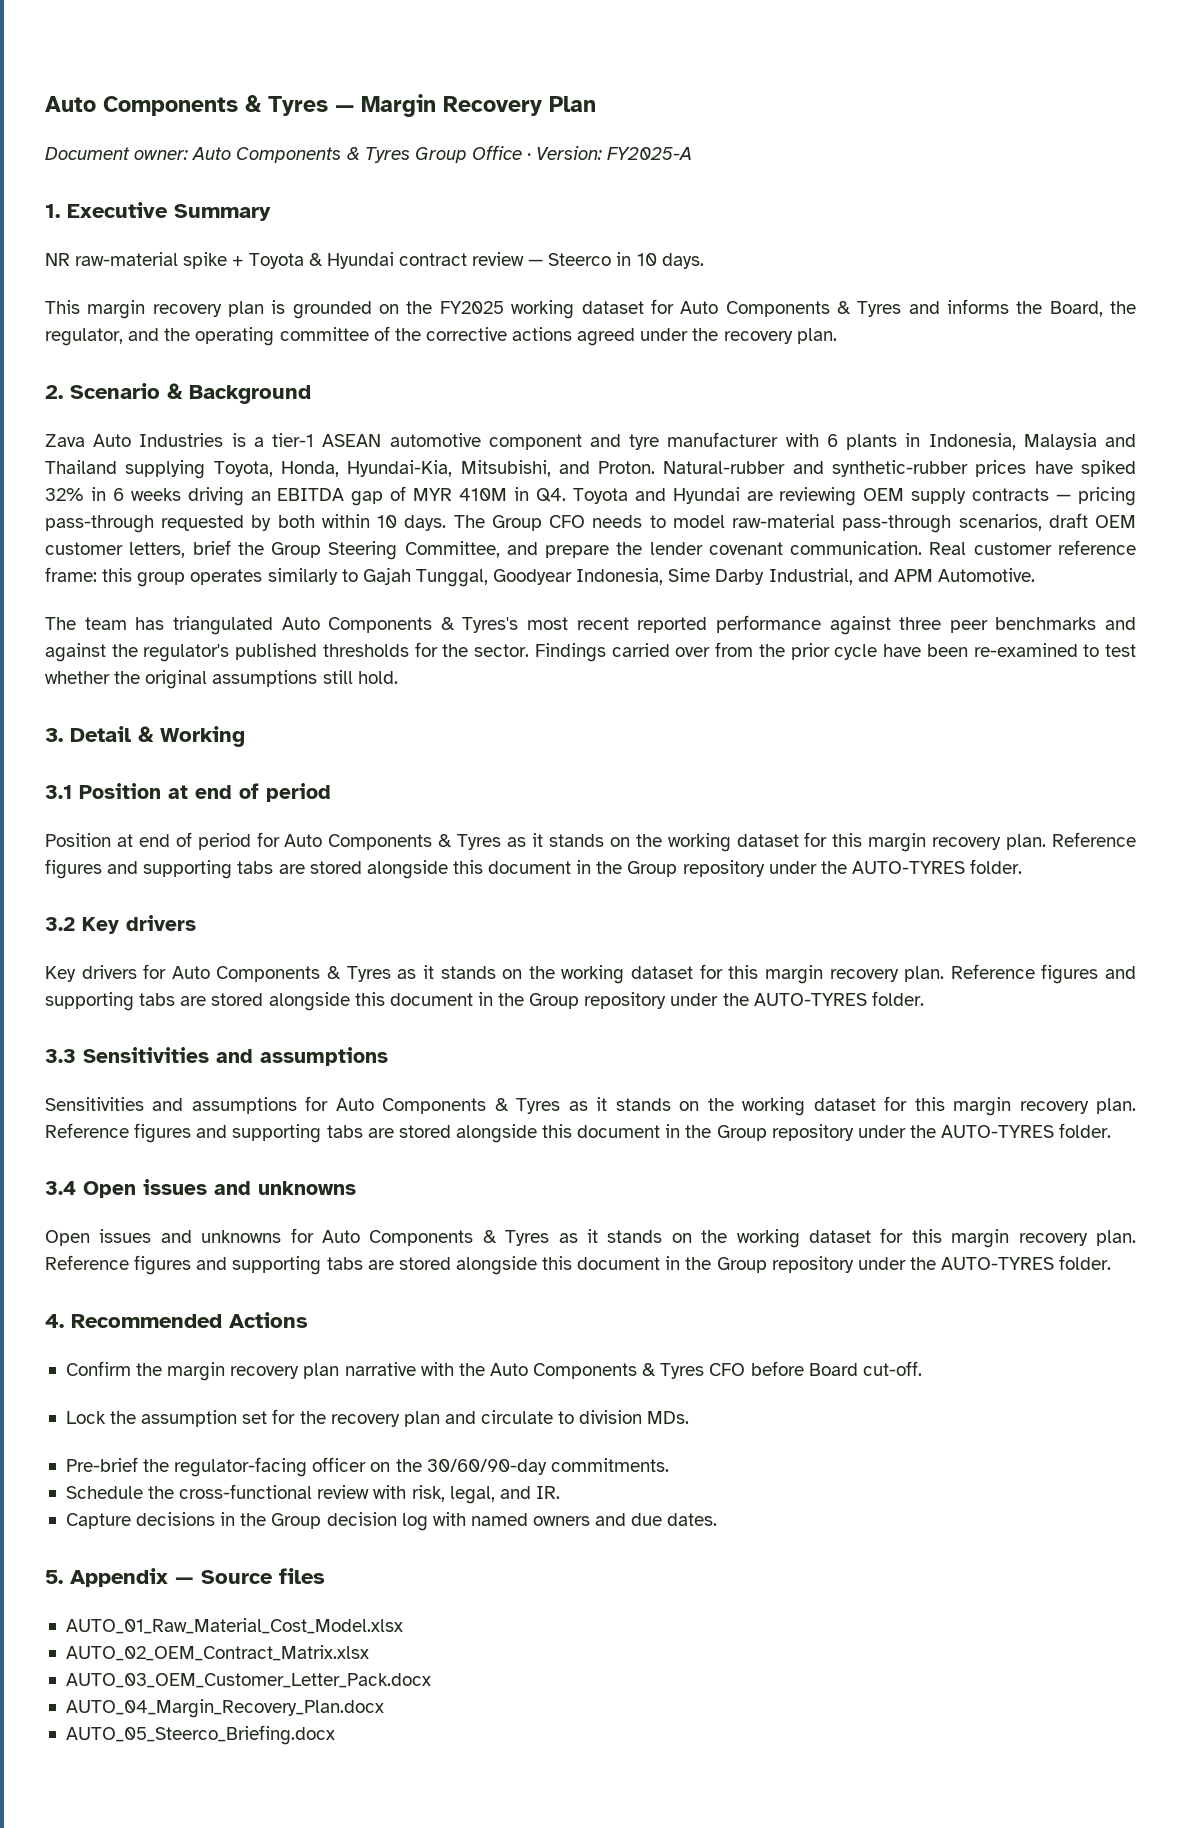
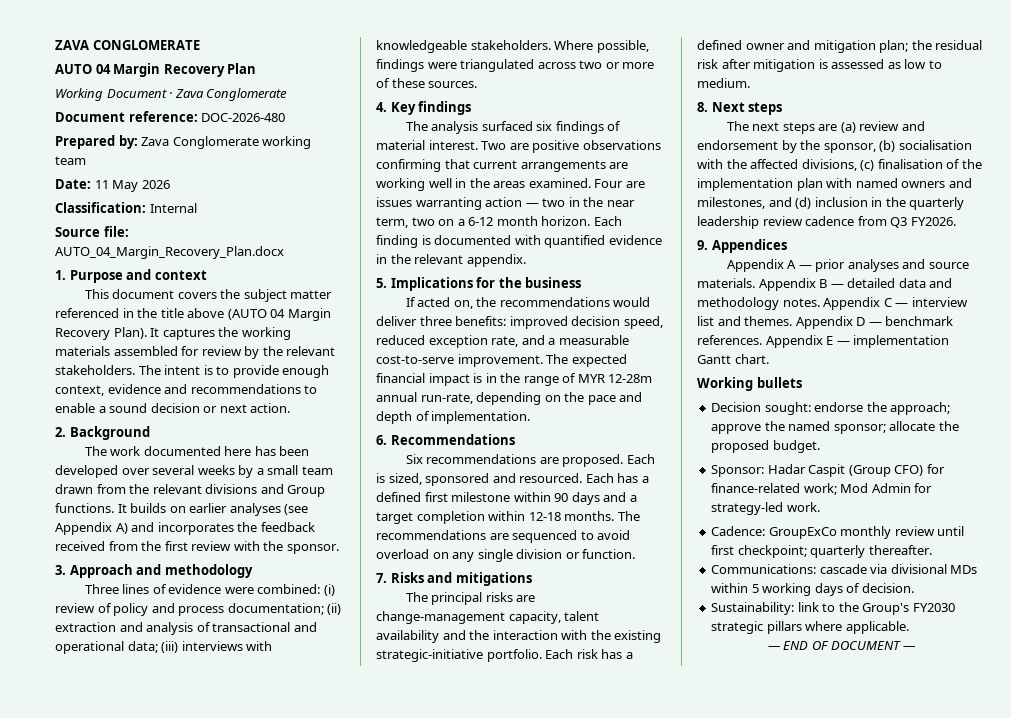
- Auto Components & Tyres — Margin Recovery Plan
- Document owner: Auto Components & Tyres Group Office · Version: FY2025-A
- 1. Executive Summary
- NR raw-material spike + Toyota & Hyundai contract review — Steerco in 10 days.
- This margin recovery plan is grounded on the FY2025 working dataset for Auto Components & Tyres and informs the Board, the regulator, and the operating committee of the corrective actions agreed under the recovery plan.
- 2. Scenario & Background
- Zava Auto Industries is a tier-1 ASEAN automotive component and tyre manufacturer with 6 plants in Indonesia, Malaysia and Thailand supplying Toyota, Honda, Hyundai-Kia, Mitsubishi, and Proton. Natural-rubber and synthetic-rubber prices have spiked 32% in 6 weeks driving an EBITDA gap of MYR 410M in Q4. Toyota and Hyundai are reviewing OEM supply contracts — pricing pass-through requested by both within 10 days. The Group CFO needs to model raw-material pass-through scenarios, draft OEM customer letters, brief the Group Steering Committee, and prepare the lender covenant communication. Real customer reference frame: this group operates similarly to Gajah Tunggal, Goodyear Indonesia, Sime Darby Industrial, and APM Automotive.
- The team has triangulated Auto Components & Tyres's most recent reported performance against three peer benchmarks and against the regulator's published thresholds for the sector. Findings carried over from the prior cycle have been re-examined to test whether the original assumptions still hold.
- 3. Detail & Working
- 3.1 Position at end of period
- Position at end of period for Auto Components & Tyres as it stands on the working dataset for this margin recovery plan. Reference figures and supporting tabs are stored alongside this document in the Group repository under the AUTO-TYRES folder.
- 3.2 Key drivers
- Key drivers for Auto Components & Tyres as it stands on the working dataset for this margin recovery plan. Reference figures and supporting tabs are stored alongside this document in the Group repository under the AUTO-TYRES folder.
- 3.3 Sensitivities and assumptions
- Sensitivities and assumptions for Auto Components & Tyres as it stands on the working dataset for this margin recovery plan. Reference figures and supporting tabs are stored alongside this document in the Group repository under the AUTO-TYRES folder.
- 3.4 Open issues and unknowns
- Open issues and unknowns for Auto Components & Tyres as it stands on the working dataset for this margin recovery plan. Reference figures and supporting tabs are stored alongside this document in the Group repository under the AUTO-TYRES folder.
- 4. Recommended Actions
- Confirm the margin recovery plan narrative with the Auto Components & Tyres CFO before Board cut-off.
- Lock the assumption set for the recovery plan and circulate to division MDs.
- Pre-brief the regulator-facing officer on the 30/60/90-day commitments.
- Schedule the cross-functional review with risk, legal, and IR.
- Capture decisions in the Group decision log with named owners and due dates.
- 5. Appendix — Source files
- AUTO_01_Raw_Material_Cost_Model.xlsx
- AUTO_02_OEM_Contract_Matrix.xlsx
- AUTO_03_OEM_Customer_Letter_Pack.docx
- AUTO_04_Margin_Recovery_Plan.docx
- AUTO_05_Steerco_Briefing.docx
+ ZAVA CONGLOMERATE
+ AUTO 04 Margin Recovery Plan
+ Working Document · Zava Conglomerate
+ Document reference: DOC-2026-480
+ Prepared by: Zava Conglomerate working team
+ Date: 11 May 2026
+ Classification: Internal
+ Source file: AUTO_04_Margin_Recovery_Plan.docx
+ 1. Purpose and context
+ This document covers the subject matter referenced in the title above (AUTO 04 Margin Recovery Plan). It captures the working materials assembled for review by the relevant stakeholders. The intent is to provide enough context, evidence and recommendations to enable a sound decision or next action.
+ 2. Background
+ The work documented here has been developed over several weeks by a small team drawn from the relevant divisions and Group functions. It builds on earlier analyses (see Appendix A) and incorporates the feedback received from the first review with the sponsor.
+ 3. Approach and methodology
+ Three lines of evidence were combined: (i) review of policy and process documentation; (ii) extraction and analysis of transactional and operational data; (iii) interviews with knowledgeable stakeholders. Where possible, findings were triangulated across two or more of these sources.
+ 4. Key findings
+ The analysis surfaced six findings of material interest. Two are positive observations confirming that current arrangements are working well in the areas examined. Four are issues warranting action — two in the near term, two on a 6-12 month horizon. Each finding is documented with quantified evidence in the relevant appendix.
+ 5. Implications for the business
+ If acted on, the recommendations would deliver three benefits: improved decision speed, reduced exception rate, and a measurable cost-to-serve improvement. The expected financial impact is in the range of MYR 12-28m annual run-rate, depending on the pace and depth of implementation.
+ 6. Recommendations
+ Six recommendations are proposed. Each is sized, sponsored and resourced. Each has a defined first milestone within 90 days and a target completion within 12-18 months. The recommendations are sequenced to avoid overload on any single division or function.
+ 7. Risks and mitigations
+ The principal risks are change-management capacity, talent availability and the interaction with the existing strategic-initiative portfolio. Each risk has a defined owner and mitigation plan; the residual risk after mitigation is assessed as low to medium.
+ 8. Next steps
+ The next steps are (a) review and endorsement by the sponsor, (b) socialisation with the affected divisions, (c) finalisation of the implementation plan with named owners and milestones, and (d) inclusion in the quarterly leadership review cadence from Q3 FY2026.
+ 9. Appendices
+ Appendix A — prior analyses and source materials. Appendix B — detailed data and methodology notes. Appendix C — interview list and themes. Appendix D — benchmark references. Appendix E — implementation Gantt chart.
+ Working bullets
+ Decision sought: endorse the approach; approve the named sponsor; allocate the proposed budget.
+ Sponsor: Hadar Caspit (Group CFO) for finance-related work; Mod Admin for strategy-led work.
+ Cadence: GroupExCo monthly review until first checkpoint; quarterly thereafter.
+ Communications: cascade via divisional MDs within 5 working days of decision.
+ Sustainability: link to the Group's FY2030 strategic pillars where applicable.
+ — END OF DOCUMENT —

